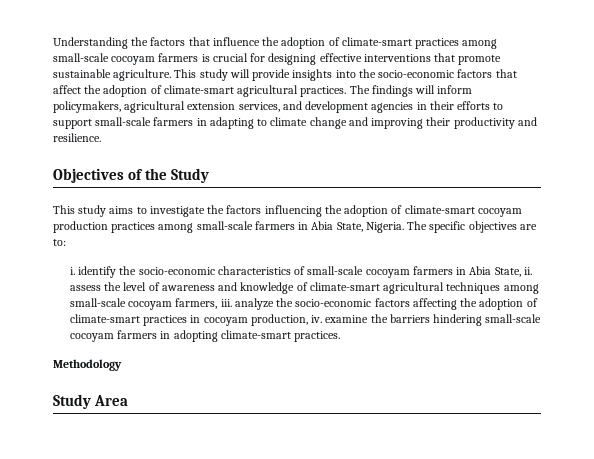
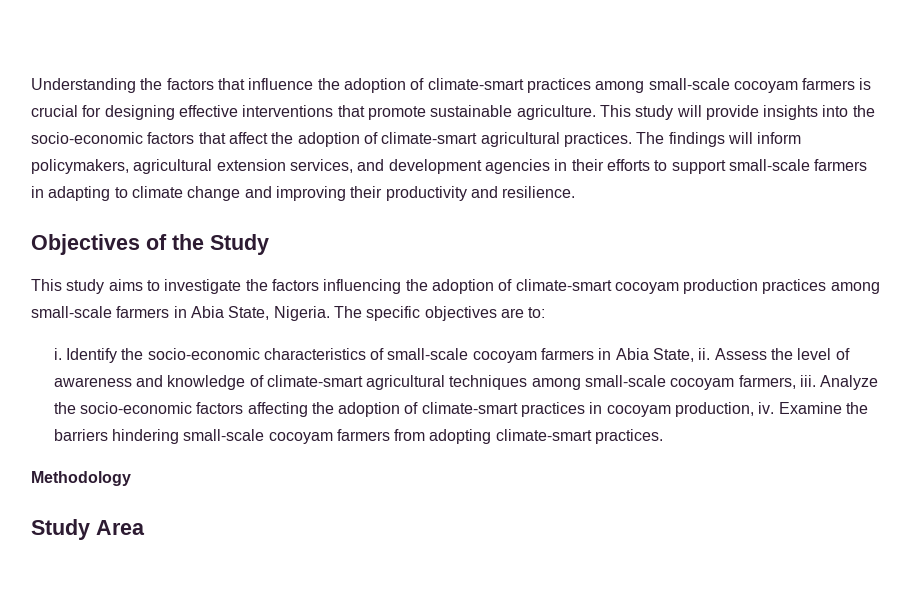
- i. identify the socio-economic characteristics of small-scale cocoyam farmers in Abia State, ii. assess the level of awareness and knowledge of climate-smart agricultural techniques among small-scale cocoyam farmers, iii. analyze the socio-economic factors affecting the adoption of climate-smart practices in cocoyam production, iv. examine the barriers hindering small-scale cocoyam farmers in adopting climate-smart practices.
+ i. Identify the socio-economic characteristics of small-scale cocoyam farmers in Abia State, ii. Assess the level of awareness and knowledge of climate-smart agricultural techniques among small-scale cocoyam farmers, iii. Analyze the socio-economic factors affecting the adoption of climate-smart practices in cocoyam production, iv. Examine the barriers hindering small-scale cocoyam farmers from adopting climate-smart practices.

